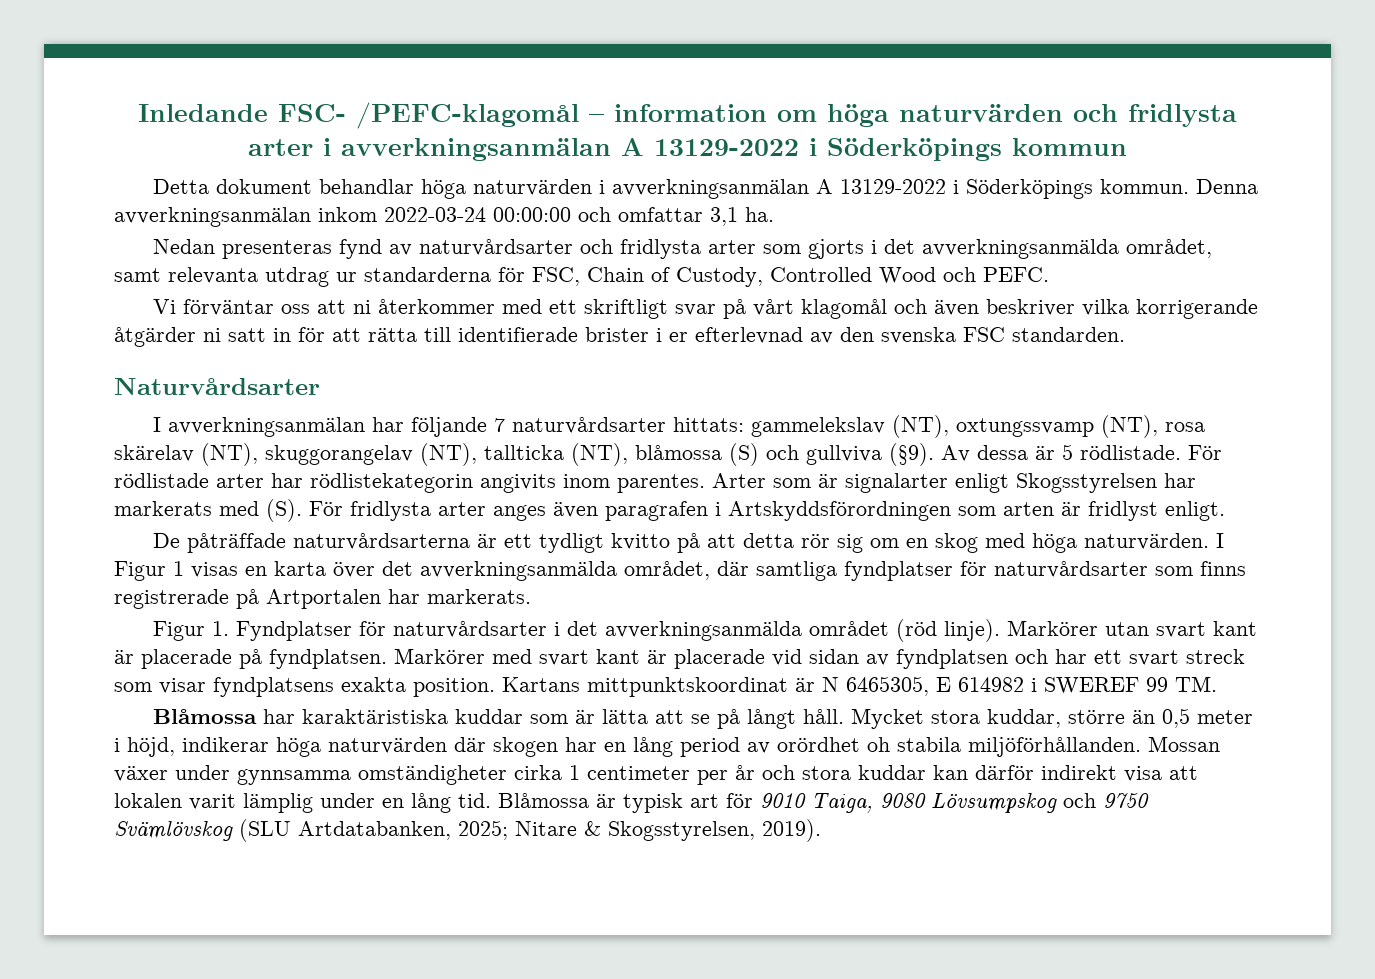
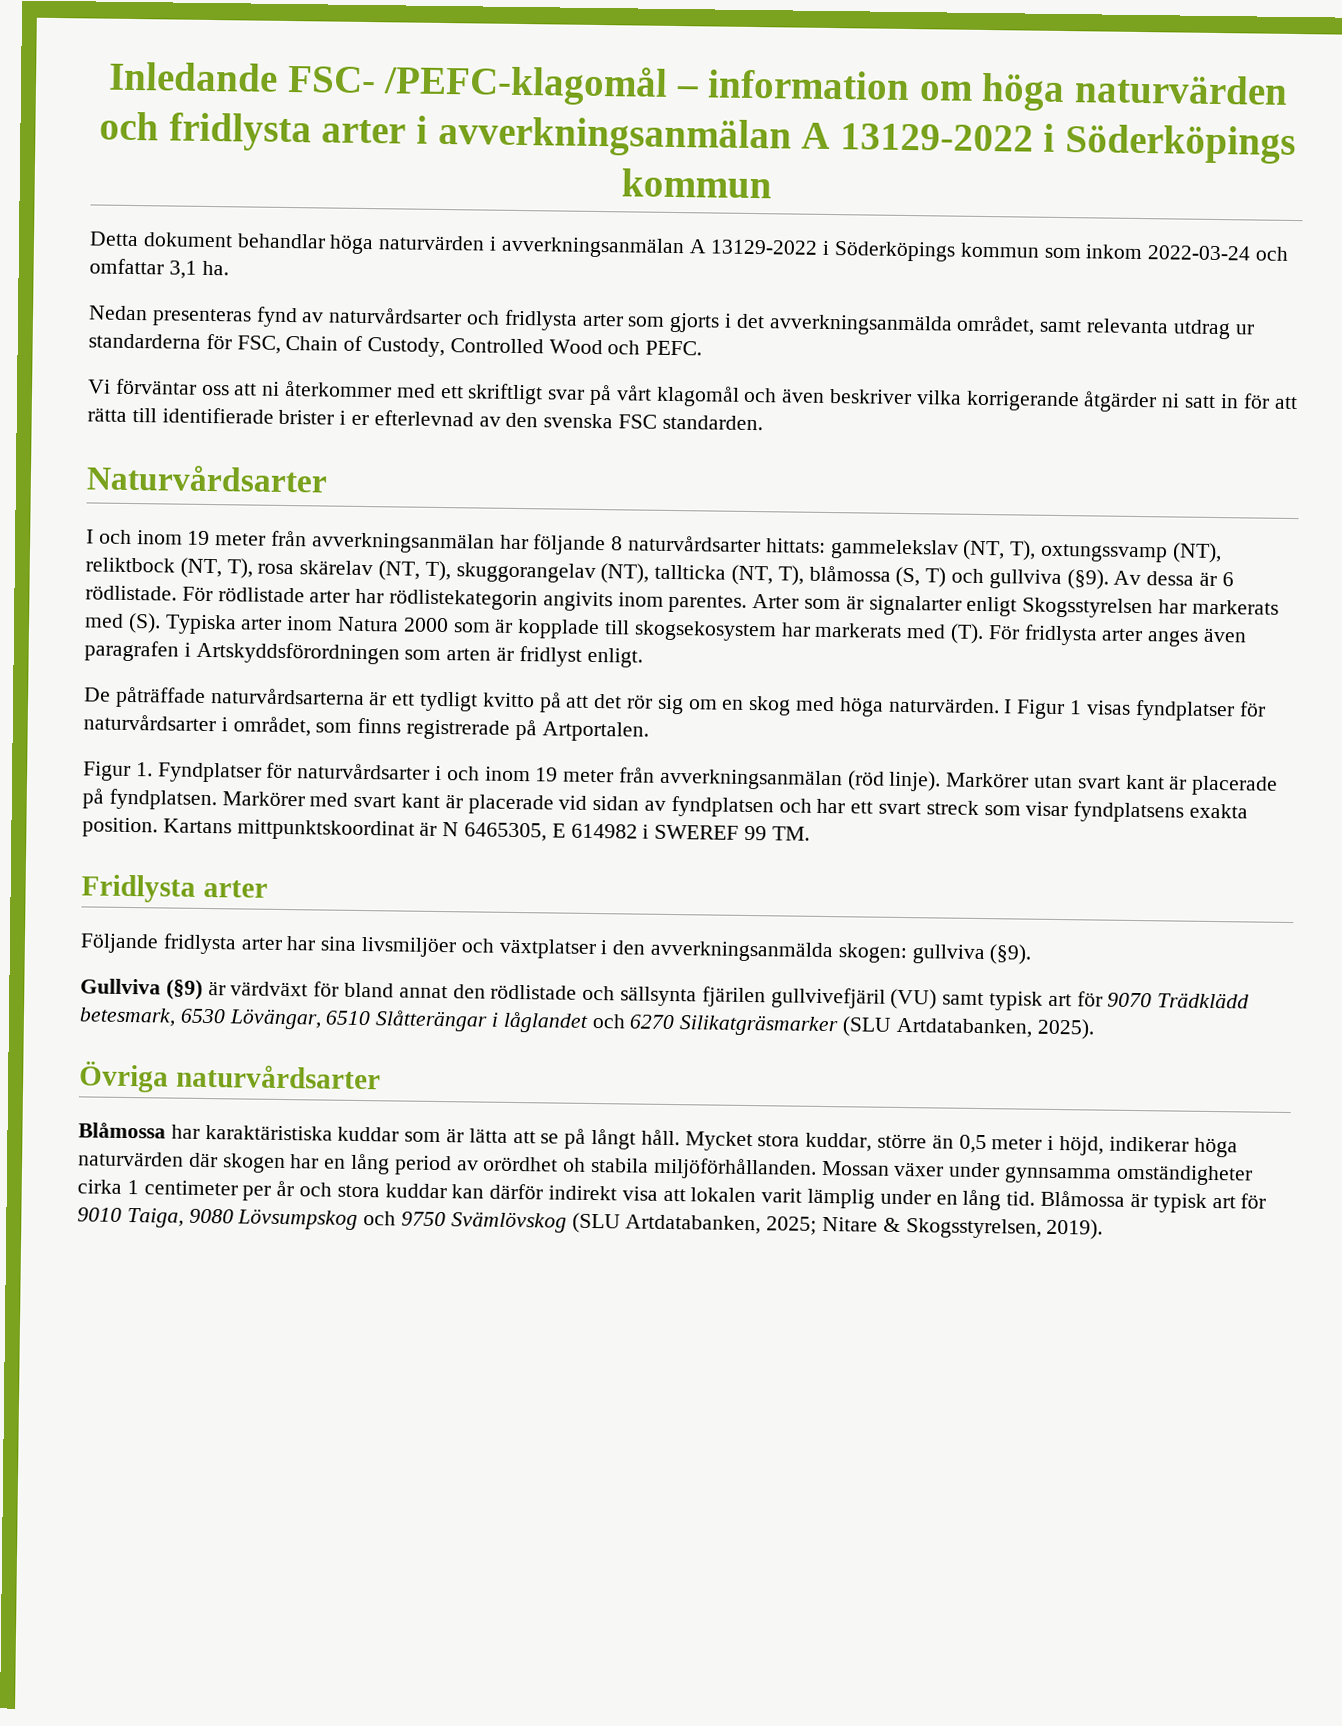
- Detta dokument behandlar höga naturvärden i avverkningsanmälan A 13129-2022 i Söderköpings kommun. Denna avverkningsanmälan inkom 2022-03-24 00:00:00 och omfattar 3,1 ha.
+ Detta dokument behandlar höga naturvärden i avverkningsanmälan A 13129-2022 i Söderköpings kommun som inkom 2022-03-24 och omfattar 3,1 ha.
- I avverkningsanmälan har följande 7 naturvårdsarter hittats: gammelekslav (NT), oxtungssvamp (NT), rosa skärelav (NT), skuggorangelav (NT), tallticka (NT), blåmossa (S) och gullviva (§9).
+ I och inom 19 meter från avverkningsanmälan har följande 8 naturvårdsarter hittats: gammelekslav (NT, T), oxtungssvamp (NT), reliktbock (NT, T), rosa skärelav (NT, T), skuggorangelav (NT), tallticka (NT, T), blåmossa (S, T) och gullviva (§9).
- Av dessa är 5 rödlistade.
+ Av dessa är 6 rödlistade.
- Arter som är signalarter enligt Skogsstyrelsen har markerats med (S). För fridlysta arter anges även paragrafen i Artskyddsförordningen som arten är fridlyst enligt.
+ Arter som är signalarter enligt Skogsstyrelsen har markerats med (S). Typiska arter inom Natura 2000 som är kopplade till skogsekosystem har markerats med (T). För fridlysta arter anges även paragrafen i Artskyddsförordningen som arten är fridlyst enligt.
- De påträffade naturvårdsarterna är ett tydligt kvitto på att detta rör sig om en skog med höga naturvärden.
+ De påträffade naturvårdsarterna är ett tydligt kvitto på att det rör sig om en skog med höga naturvärden.
- I Figur 1 visas en karta över det avverkningsanmälda området, där samtliga fyndplatser för naturvårdsarter som finns registrerade på Artportalen har markerats.
+ I Figur 1 visas fyndplatser för naturvårdsarter i området, som finns registrerade på Artportalen.
- Figur 1. Fyndplatser för naturvårdsarter i det avverkningsanmälda området (röd linje).
+ Figur 1. Fyndplatser för naturvårdsarter i och inom 19 meter från avverkningsanmälan (röd linje).
+ Fridlysta arter
+ Följande fridlysta arter har sina livsmiljöer och växtplatser i den avverkningsanmälda skogen: gullviva (§9).
+ Gullviva (§9) är värdväxt för bland annat den rödlistade och sällsynta fjärilen gullvivefjäril (VU) samt typisk art för 9070 Trädklädd betesmark, 6530 Lövängar, 6510 Slåtterängar i låglandet och 6270 Silikatgräsmarker (SLU Artdatabanken, 2025).
+ Övriga naturvårdsarter

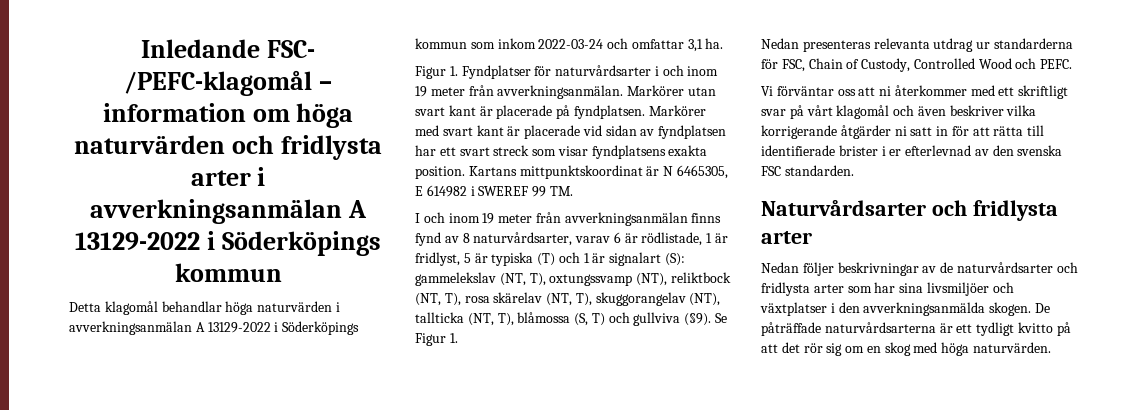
- Detta dokument behandlar höga naturvärden i avverkningsanmälan A 13129-2022 i Söderköpings kommun som inkom 2022-03-24 och omfattar 3,1 ha.
+ Detta klagomål behandlar höga naturvärden i avverkningsanmälan A 13129-2022 i Söderköpings kommun som inkom 2022-03-24 och omfattar 3,1 ha.
- Nedan presenteras fynd av naturvårdsarter och fridlysta arter som gjorts i det avverkningsanmälda området, samt relevanta utdrag ur standarderna för FSC, Chain of Custody, Controlled Wood och PEFC.
+ Figur 1. Fyndplatser för naturvårdsarter i och inom 19 meter från avverkningsanmälan. Markörer utan svart kant är placerade på fyndplatsen. Markörer med svart kant är placerade vid sidan av fyndplatsen har ett svart streck som visar fyndplatsens exakta position. Kartans mittpunktskoordinat är N 6465305, E 614982 i SWEREF 99 TM.
+ I och inom 19 meter från avverkningsanmälan finns fynd av 8 naturvårdsarter, varav 6 är rödlistade, 1 är fridlyst, 5 är typiska (T) och 1 är signalart (S): gammelekslav (NT, T), oxtungssvamp (NT), reliktbock (NT, T), rosa skärelav (NT, T), skuggorangelav (NT), tallticka (NT, T), blåmossa (S, T) och gullviva (§9). Se Figur 1.
+ Nedan presenteras relevanta utdrag ur standarderna för FSC, Chain of Custody, Controlled Wood och PEFC.
- Naturvårdsarter
- I och inom 19 meter från avverkningsanmälan har följande 8 naturvårdsarter hittats: gammelekslav (NT, T), oxtungssvamp (NT), reliktbock (NT, T), rosa skärelav (NT, T), skuggorangelav (NT), tallticka (NT, T), blåmossa (S, T) och gullviva (§9). Av dessa är 6 rödlistade. För rödlistade arter har rödlistekategorin angivits inom parentes. Arter som är signalarter enligt Skogsstyrelsen har markerats med (S). Typiska arter inom Natura 2000 som är kopplade till skogsekosystem har markerats med (T). För fridlysta arter anges även paragrafen i Artskyddsförordningen som arten är fridlyst enligt.
- De påträffade naturvårdsarterna är ett tydligt kvitto på att det rör sig om en skog med höga naturvärden. I Figur 1 visas fyndplatser för naturvårdsarter i området, som finns registrerade på Artportalen.
- Figur 1. Fyndplatser för naturvårdsarter i och inom 19 meter från avverkningsanmälan (röd linje). Markörer utan svart kant är placerade på fyndplatsen. Markörer med svart kant är placerade vid sidan av fyndplatsen och har ett svart streck som visar fyndplatsens exakta position. Kartans mittpunktskoordinat är N 6465305, E 614982 i SWEREF 99 TM.
- Fridlysta arter
- Följande fridlysta arter har sina livsmiljöer och växtplatser i den avverkningsanmälda skogen: gullviva (§9).
- Gullviva (§9) är värdväxt för bland annat den rödlistade och sällsynta fjärilen gullvivefjäril (VU) samt typisk art för 9070 Trädklädd betesmark, 6530 Lövängar, 6510 Slåtterängar i låglandet och 6270 Silikatgräsmarker (SLU Artdatabanken, 2025).
- Övriga naturvårdsarter
- Blåmossa har karaktäristiska kuddar som är lätta att se på långt håll. Mycket stora kuddar, större än 0,5 meter i höjd, indikerar höga naturvärden där skogen har en lång period av orördhet oh stabila miljöförhållanden. Mossan växer under gynnsamma omständigheter cirka 1 centimeter per år och stora kuddar kan därför indirekt visa att lokalen varit lämplig under en lång tid. Blåmossa är typisk art för 9010 Taiga, 9080 Lövsumpskog och 9750 Svämlövskog (SLU Artdatabanken, 2025; Nitare & Skogsstyrelsen, 2019).
+ Naturvårdsarter och fridlysta arter
+ Nedan följer beskrivningar av de naturvårdsarter och fridlysta arter som har sina livsmiljöer och växtplatser i den avverkningsanmälda skogen. De påträffade naturvårdsarterna är ett tydligt kvitto på att det rör sig om en skog med höga naturvärden.

